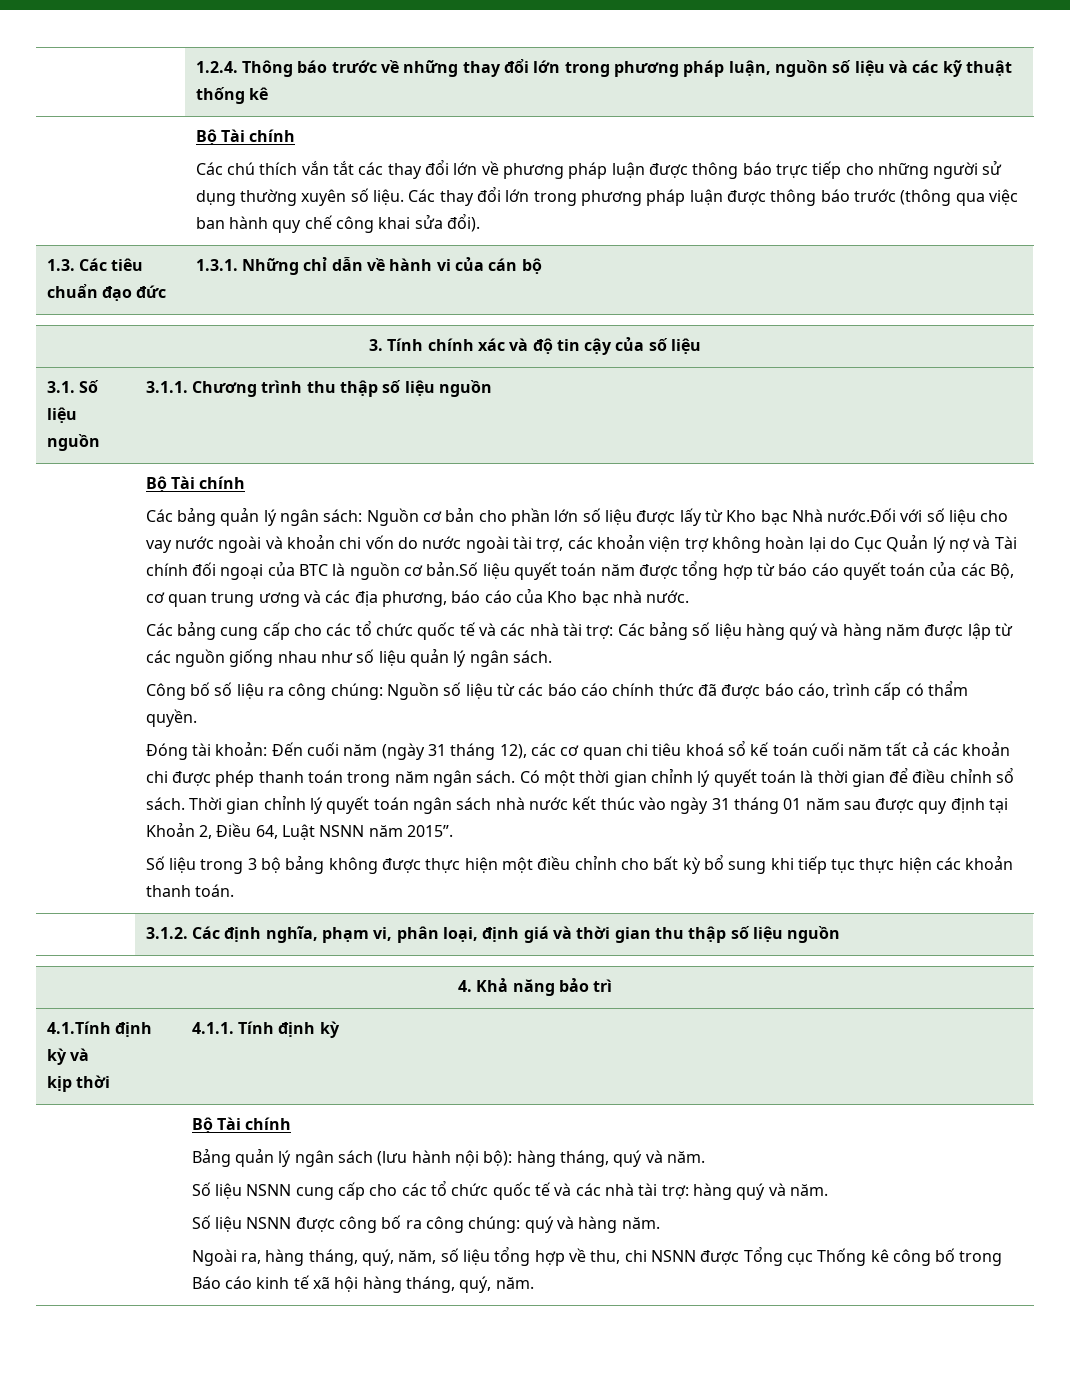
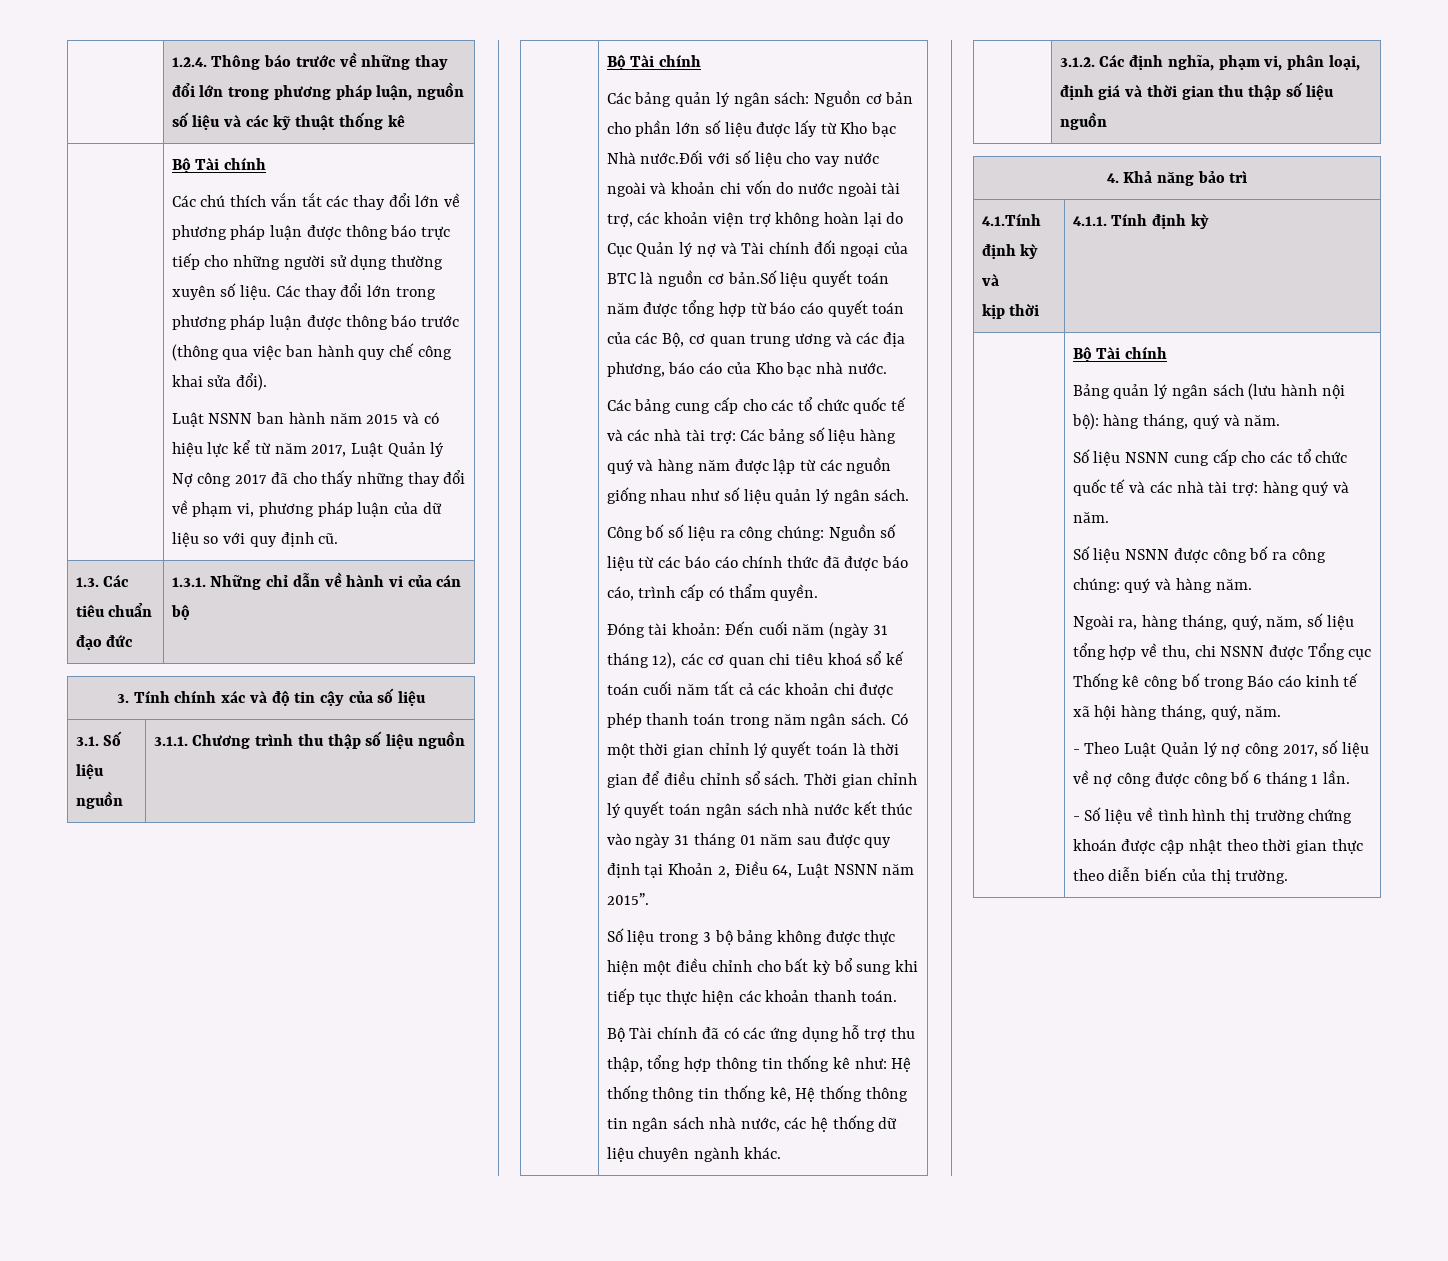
+ Luật NSNN ban hành năm 2015 và có hiệu lực kể từ năm 2017, Luật Quản lý Nợ công 2017 đã cho thấy những thay đổi về phạm vi, phương pháp luận của dữ liệu so với quy định cũ.
+ Bộ Tài chính đã có các ứng dụng hỗ trợ thu thập, tổng hợp thông tin thống kê như: Hệ thống thông tin thống kê, Hệ thống thông tin ngân sách nhà nước, các hệ thống dữ liệu chuyên ngành khác.
+ - Theo Luật Quản lý nợ công 2017, số liệu về nợ công được công bố 6 tháng 1 lần.
+ - Số liệu về tình hình thị trường chứng khoán được cập nhật theo thời gian thực theo diễn biến của thị trường.

